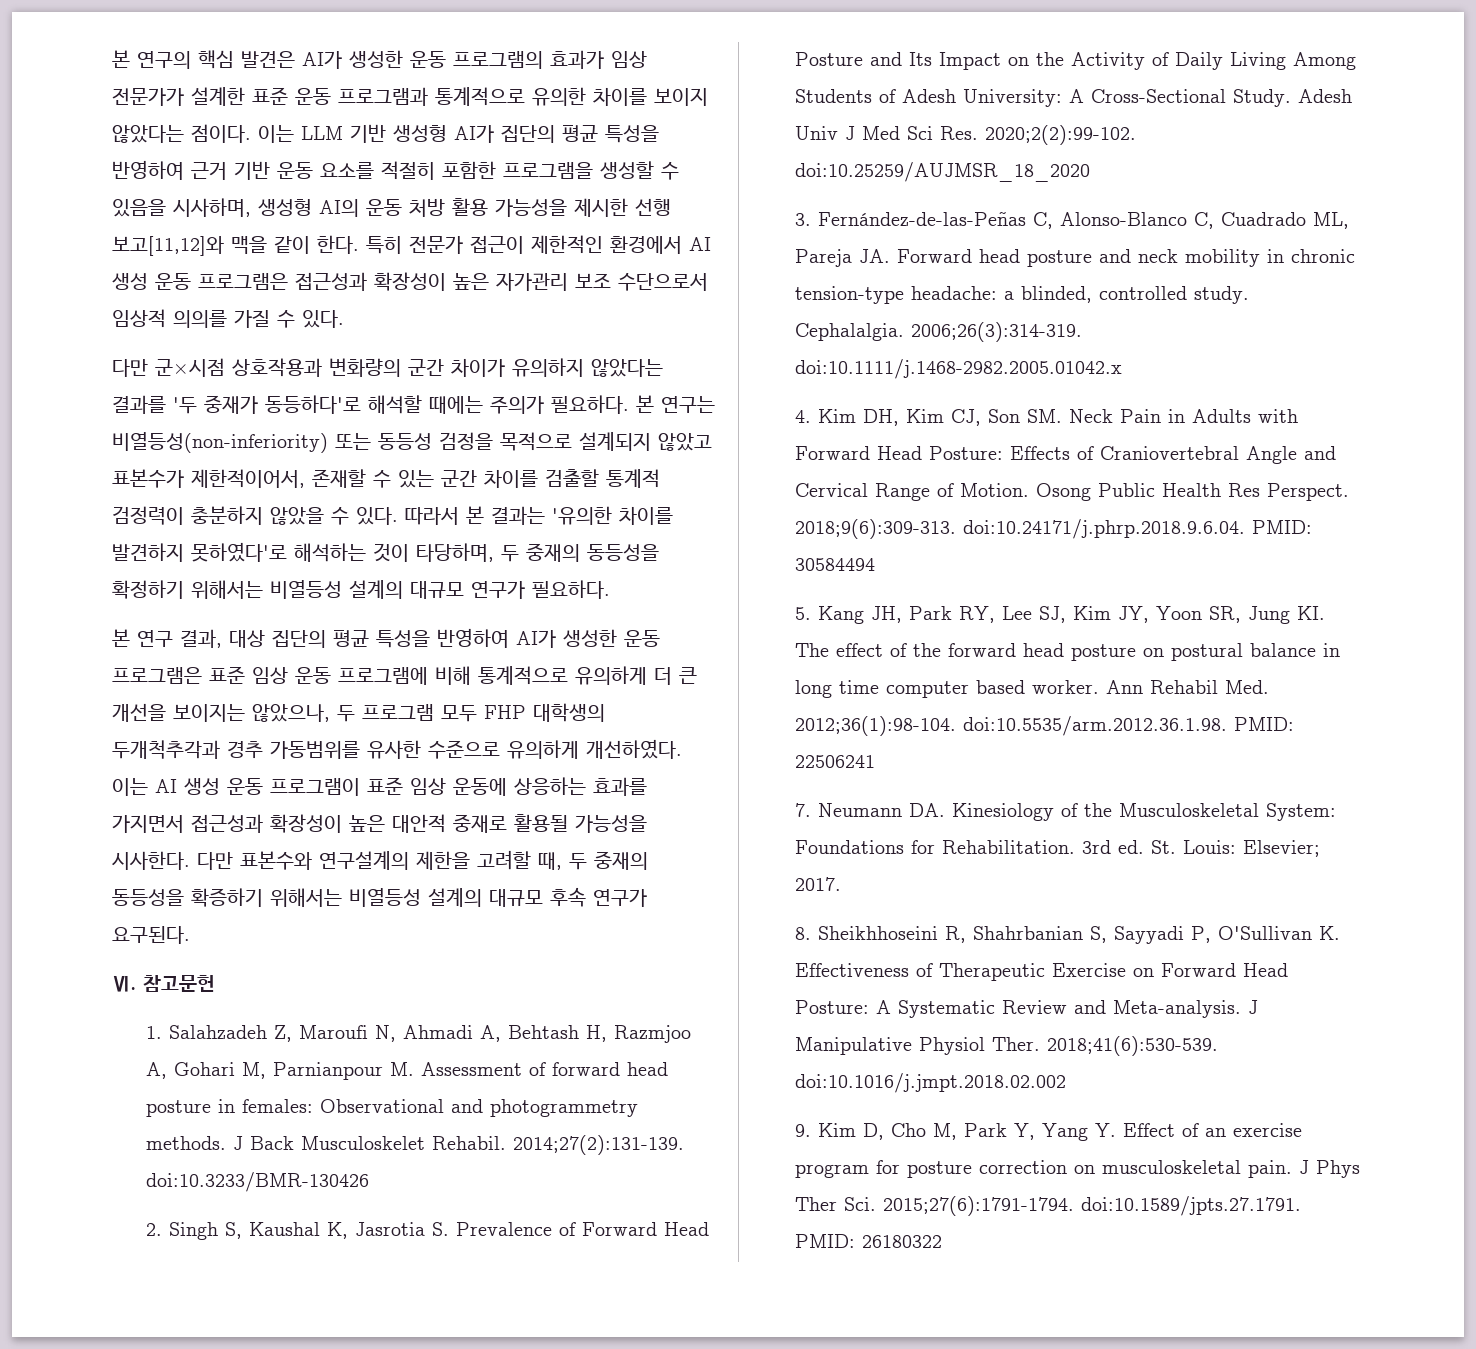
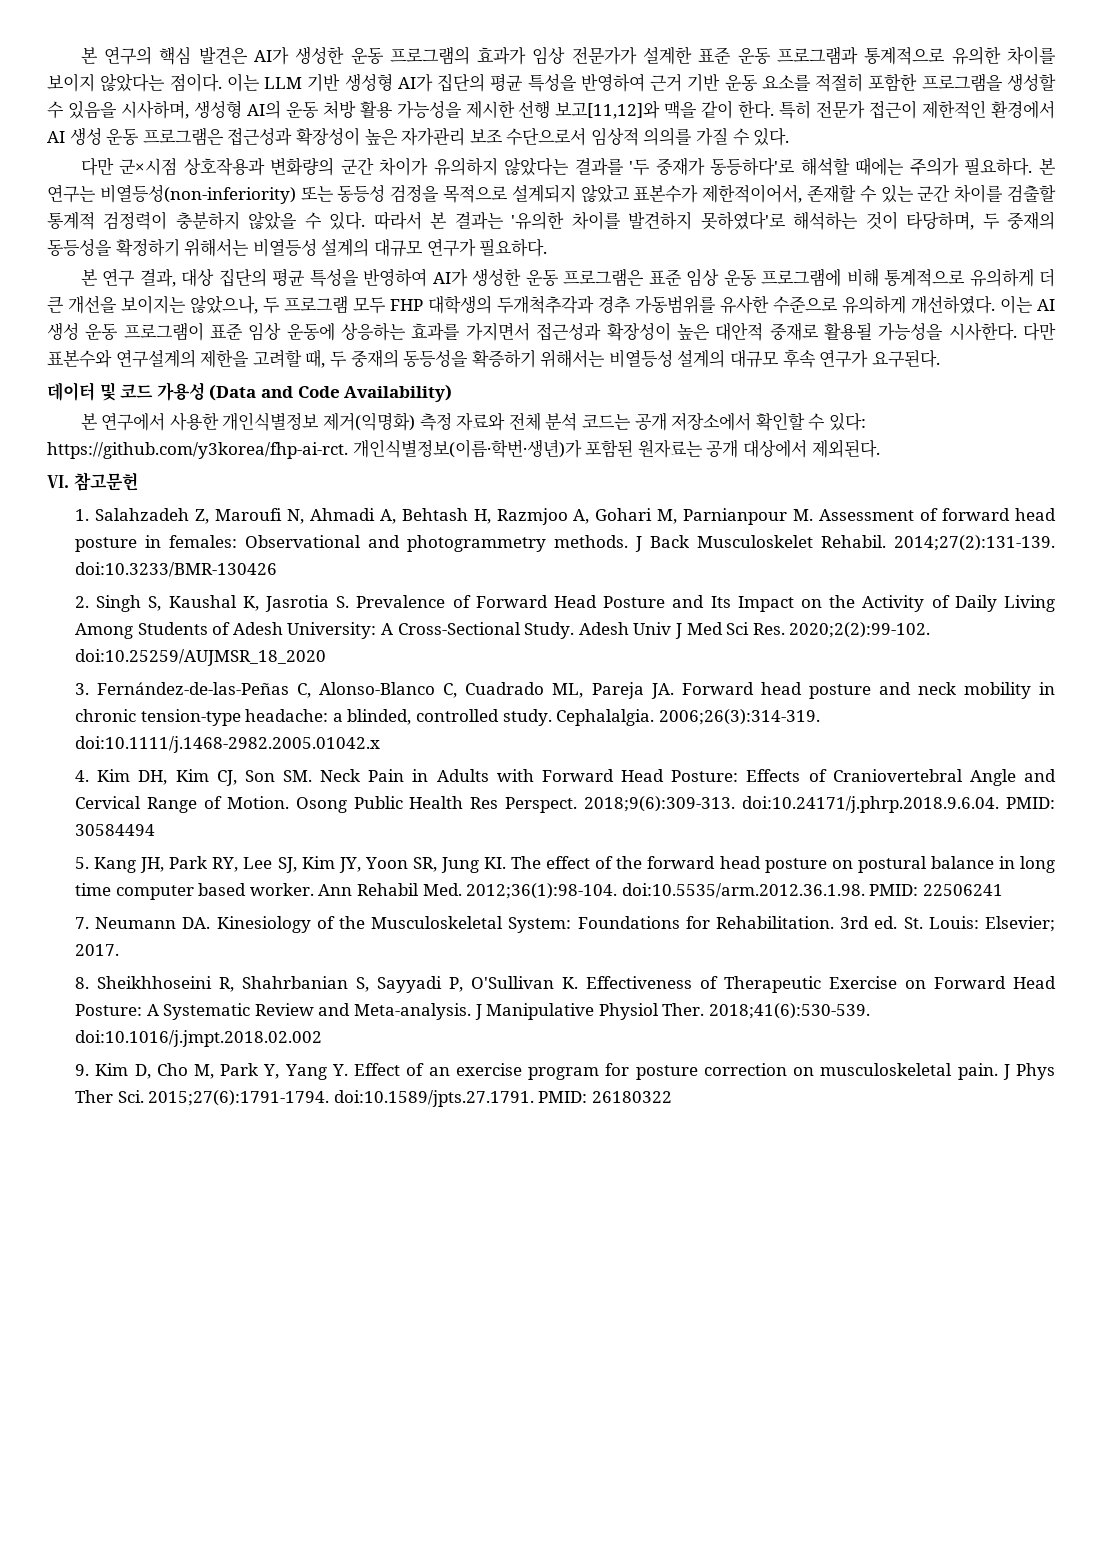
+ 데이터 및 코드 가용성 (Data and Code Availability)
+ 본 연구에서 사용한 개인식별정보 제거(익명화) 측정 자료와 전체 분석 코드는 공개 저장소에서 확인할 수 있다: https://github.com/y3korea/fhp-ai-rct. 개인식별정보(이름·학번·생년)가 포함된 원자료는 공개 대상에서 제외된다.

